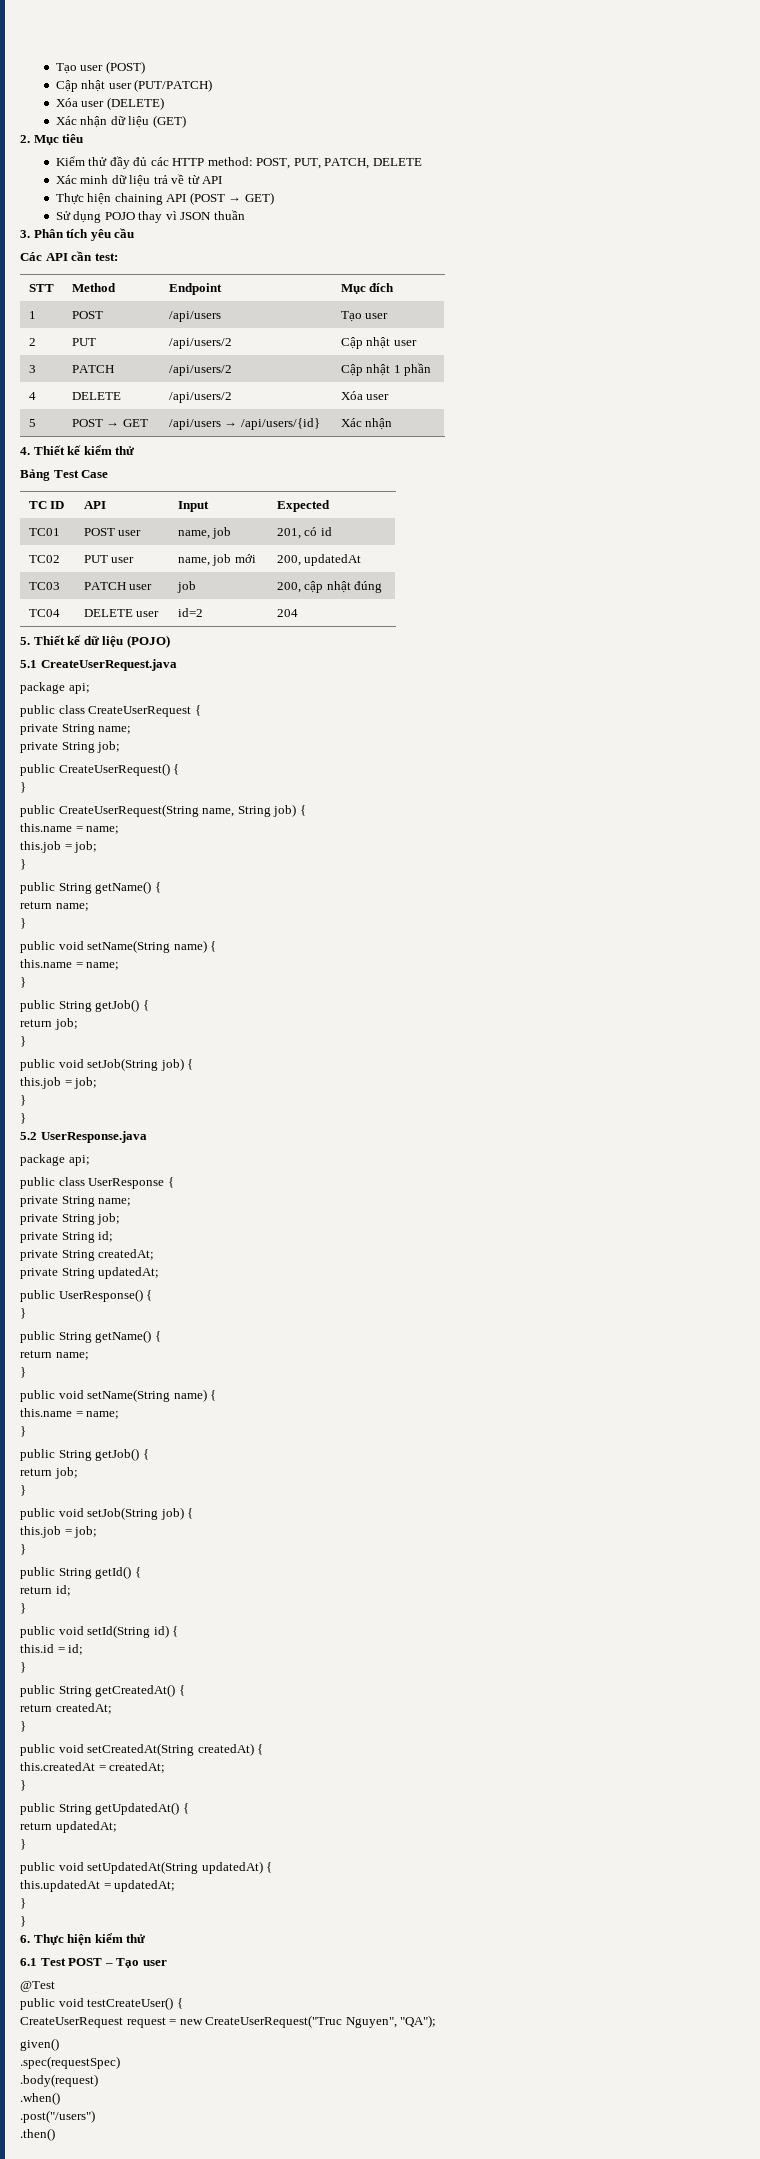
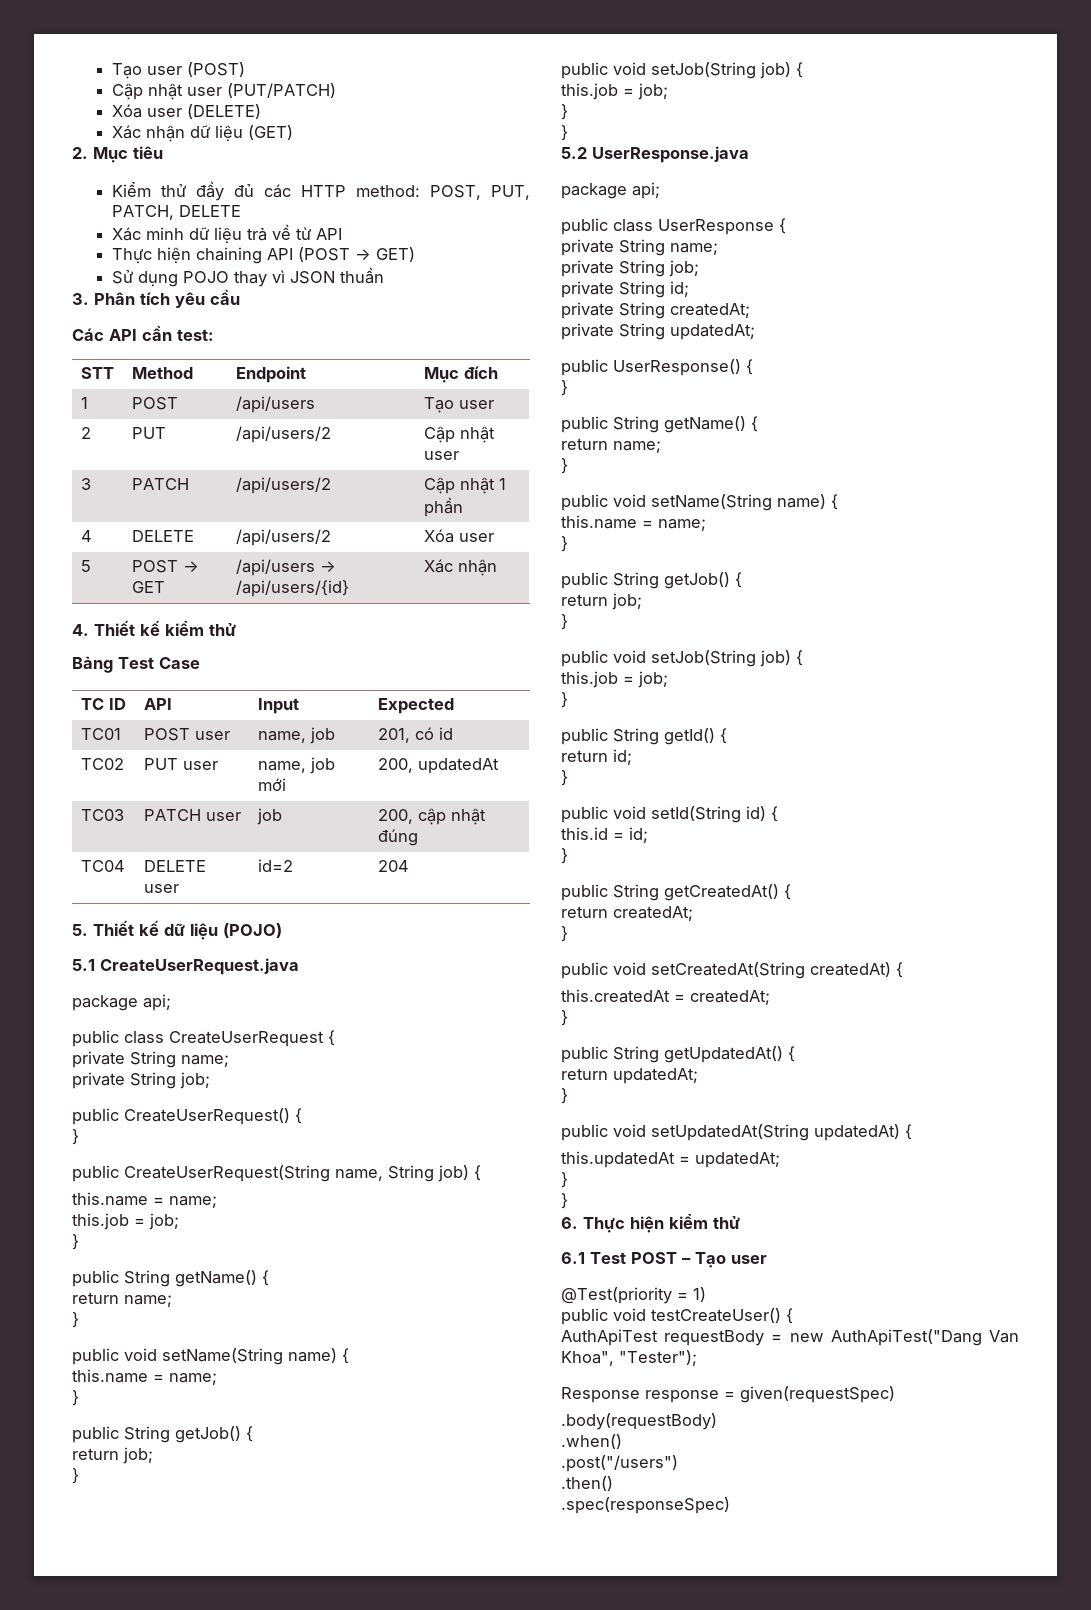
- @Test
+ @Test(priority = 1)
- CreateUserRequest request = new CreateUserRequest("Truc Nguyen", "QA");
- given()
- .spec(requestSpec)
- .body(request)
+ AuthApiTest requestBody = new AuthApiTest("Dang Van Khoa", "Tester");
+ Response response = given(requestSpec)
+ .body(requestBody)
+ .spec(responseSpec)

